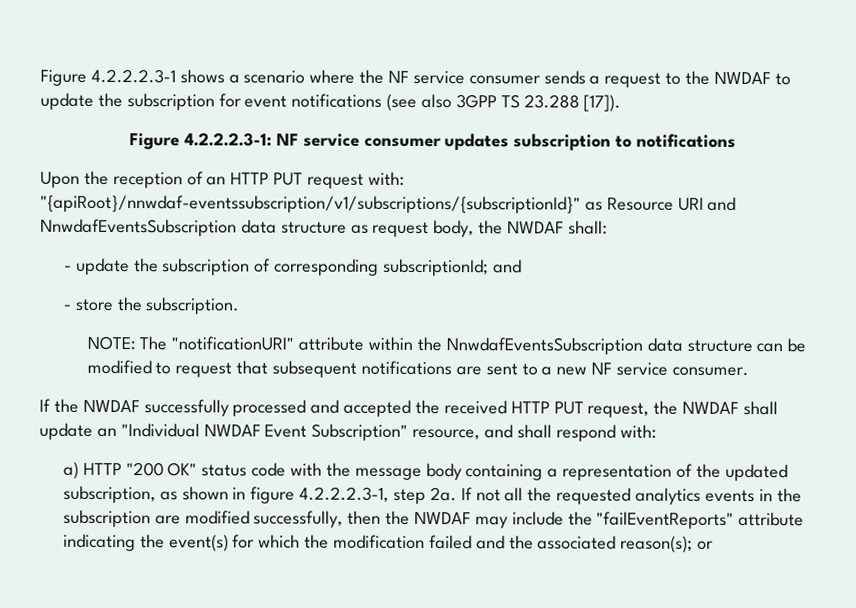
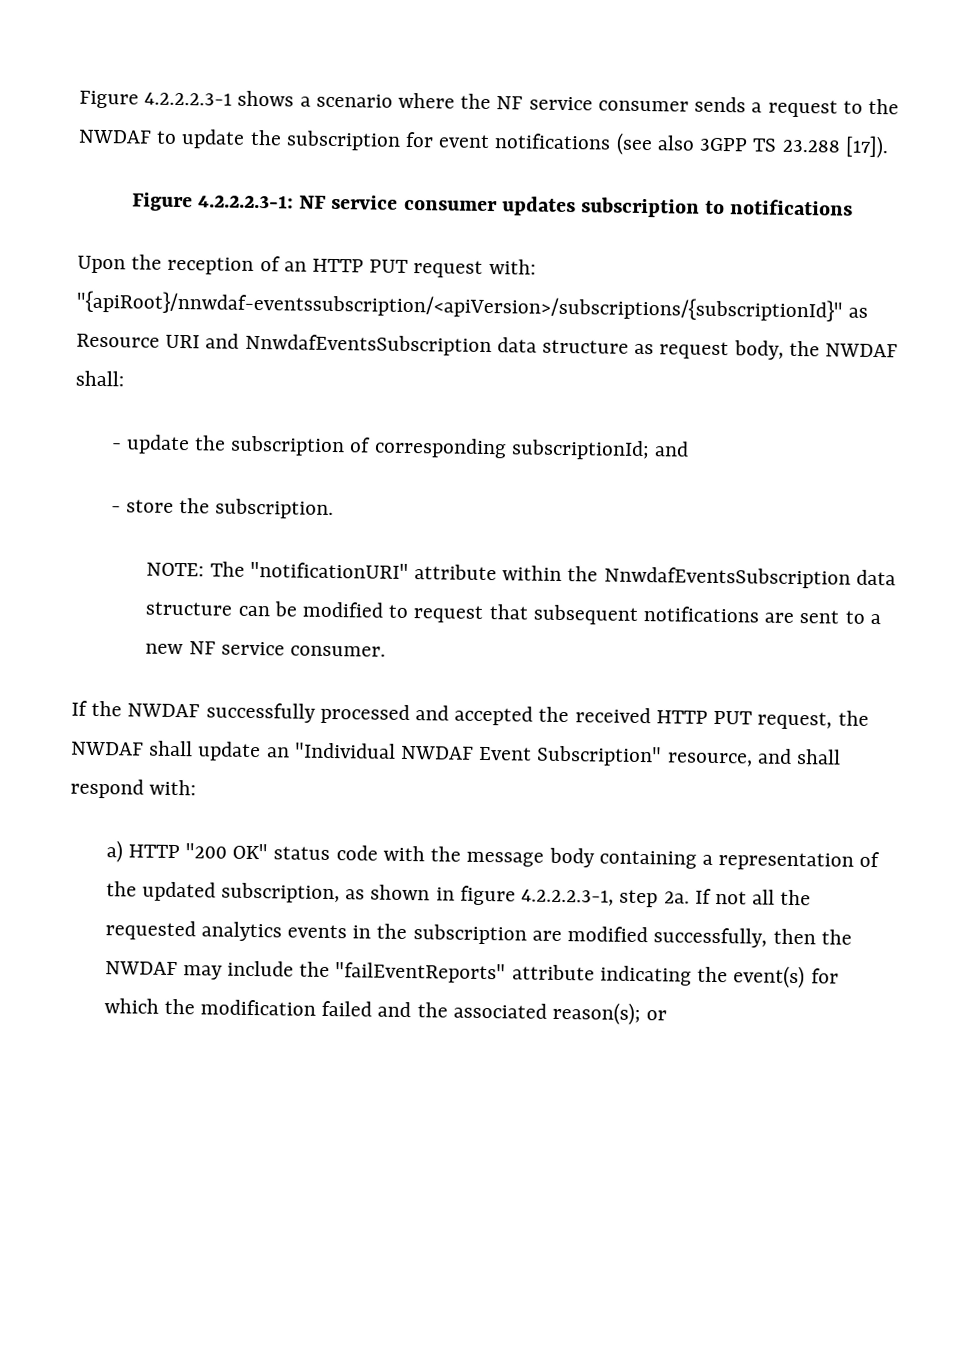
- Upon the reception of an HTTP PUT request with: "{apiRoot}/nnwdaf-eventssubscription/v1/subscriptions/{subscriptionId}" as Resource URI and NnwdafEventsSubscription data structure as request body, the NWDAF shall:
+ Upon the reception of an HTTP PUT request with: "{apiRoot}/nnwdaf-eventssubscription/<apiVersion>/subscriptions/{subscriptionId}" as Resource URI and NnwdafEventsSubscription data structure as request body, the NWDAF shall:

